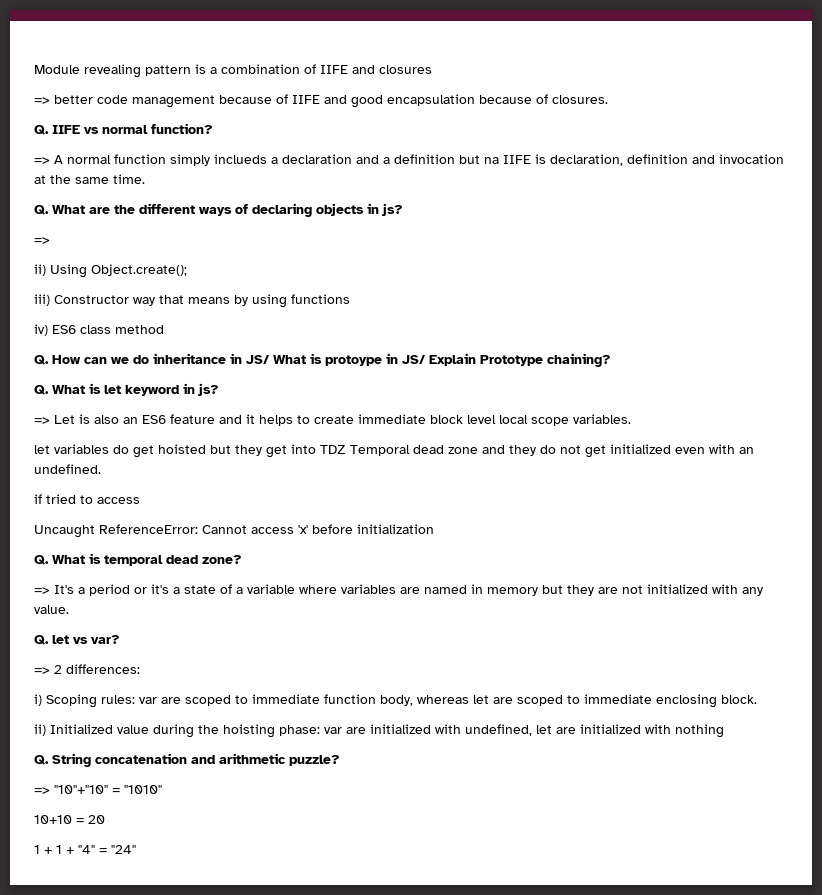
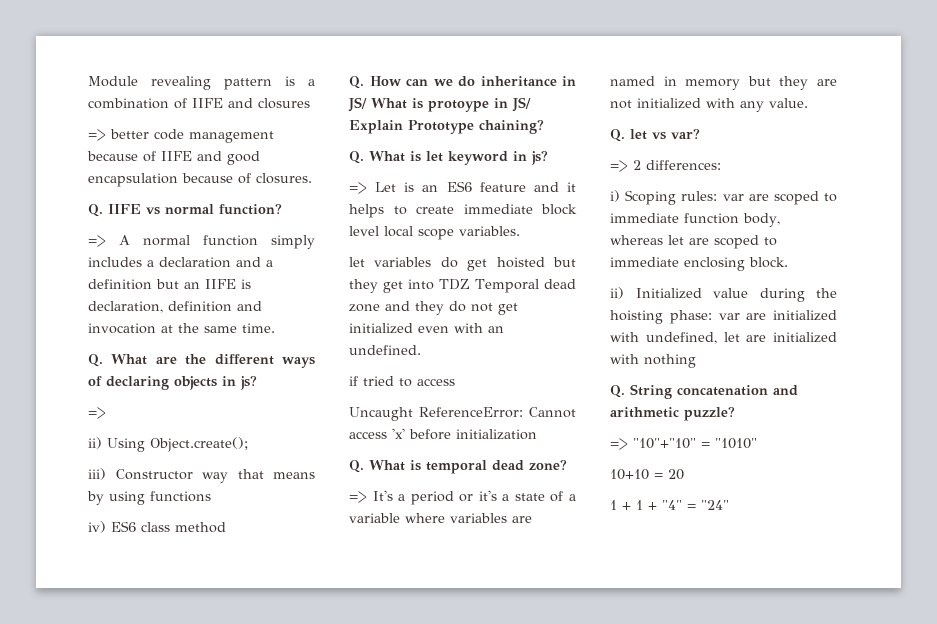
- => A normal function simply inclueds a declaration and a definition but na IIFE is declaration, definition and invocation at the same time.
+ => A normal function simply includes a declaration and a definition but an IIFE is declaration, definition and invocation at the same time.
- => Let is also an ES6 feature and it helps to create immediate block level local scope variables.
+ => Let is an ES6 feature and it helps to create immediate block level local scope variables.

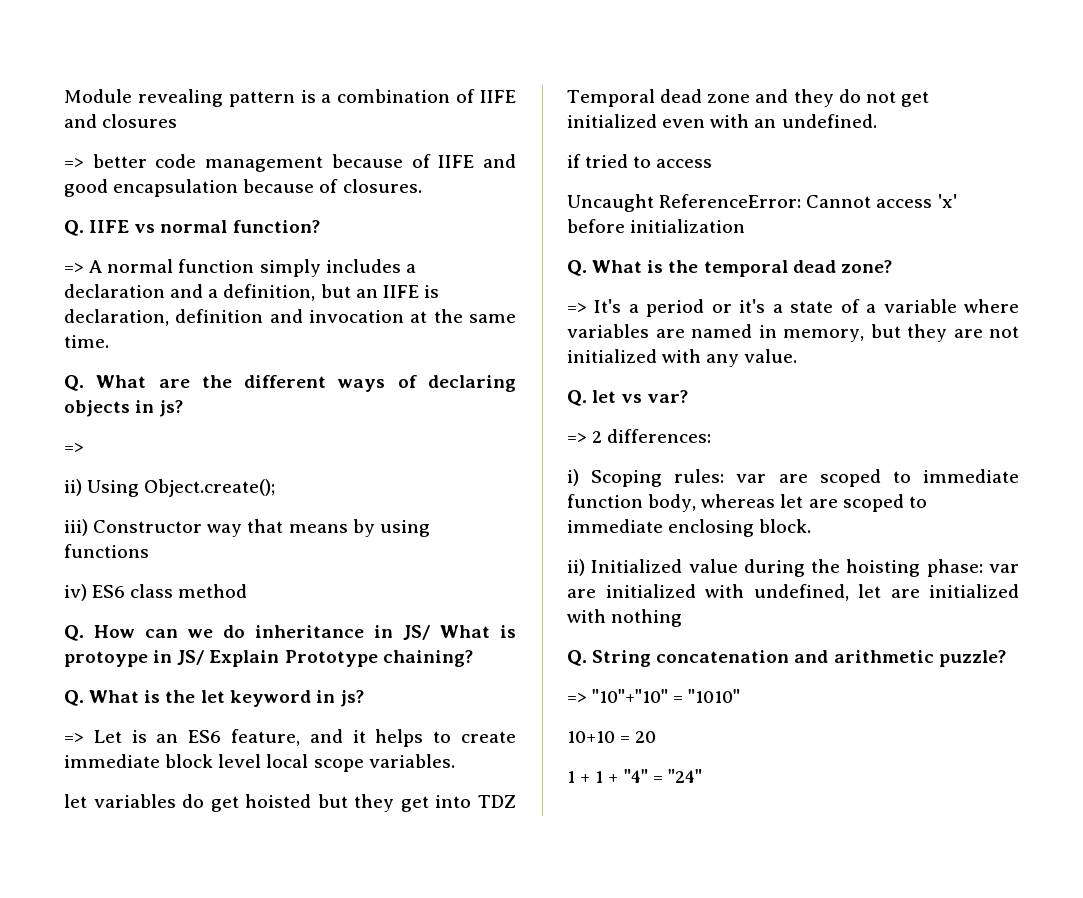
- => A normal function simply includes a declaration and a definition but an IIFE is declaration, definition and invocation at the same time.
+ => A normal function simply includes a declaration and a definition, but an IIFE is declaration, definition and invocation at the same time.
- Q. What is let keyword in js?
+ Q. What is the let keyword in js?
- => Let is an ES6 feature and it helps to create immediate block level local scope variables.
+ => Let is an ES6 feature, and it helps to create immediate block level local scope variables.
- Q. What is temporal dead zone?
+ Q. What is the temporal dead zone?
- => It's a period or it's a state of a variable where variables are named in memory but they are not initialized with any value.
+ => It's a period or it's a state of a variable where variables are named in memory, but they are not initialized with any value.

